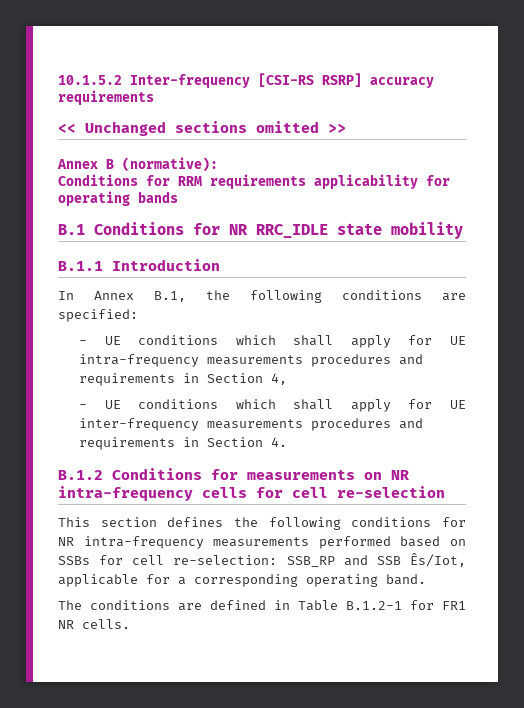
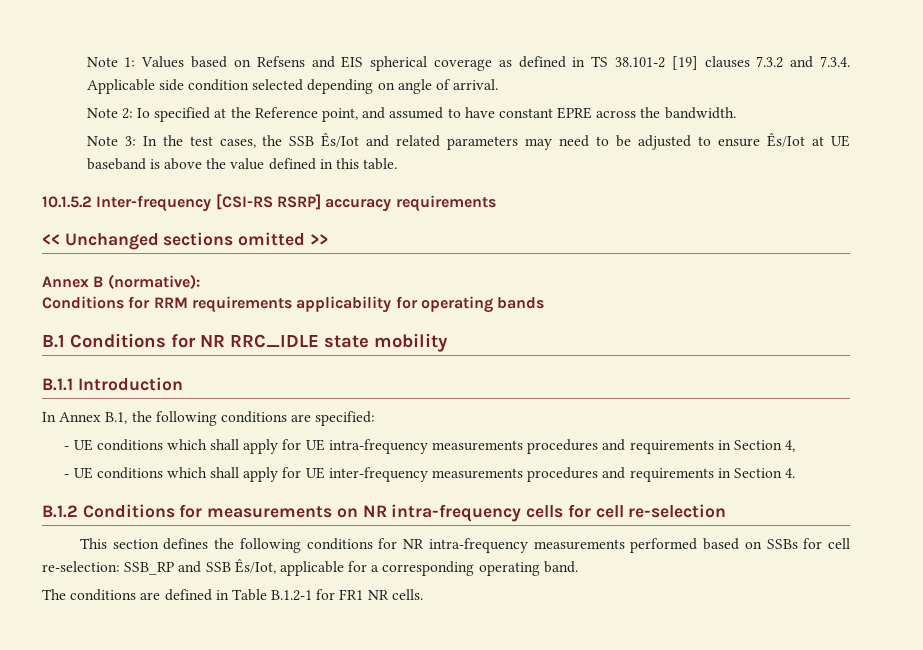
+ Note 1: Values based on Refsens and EIS spherical coverage as defined in TS 38.101-2 [19] clauses 7.3.2 and 7.3.4. Applicable side condition selected depending on angle of arrival.
+ Note 2: Io specified at the Reference point, and assumed to have constant EPRE across the bandwidth.
+ Note 3: In the test cases, the SSB Ês/Iot and related parameters may need to be adjusted to ensure Ês/Iot at UE baseband is above the value defined in this table.

